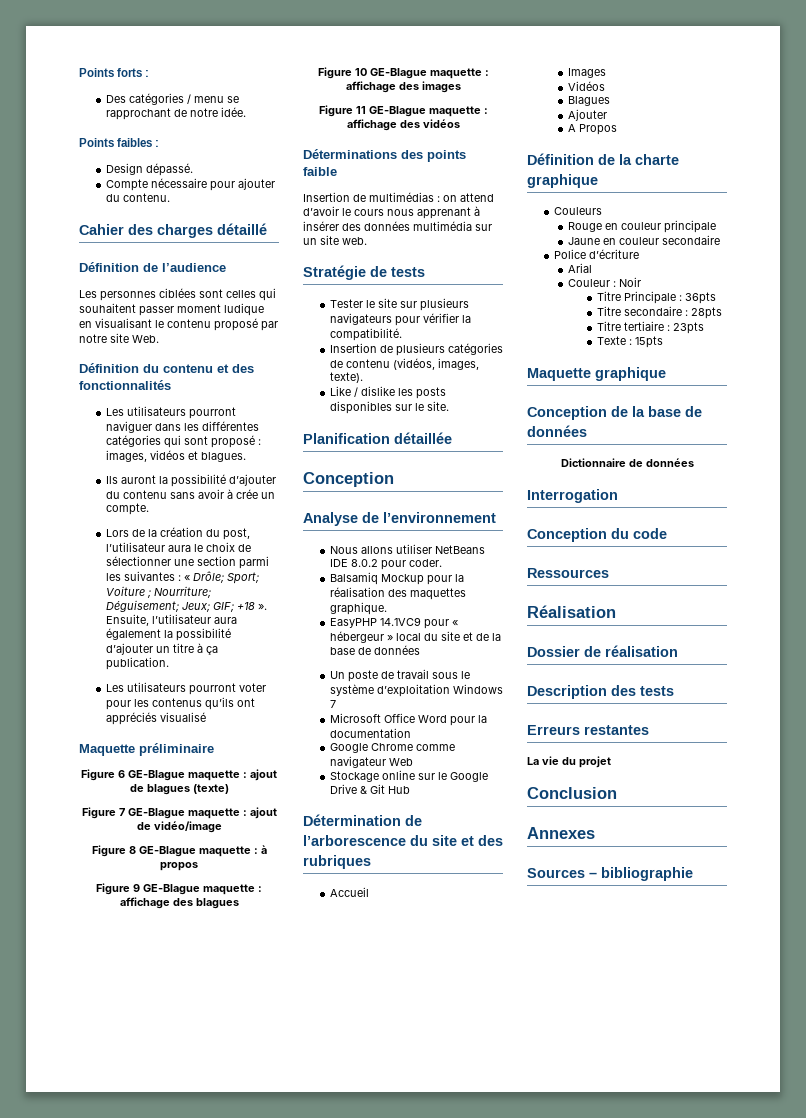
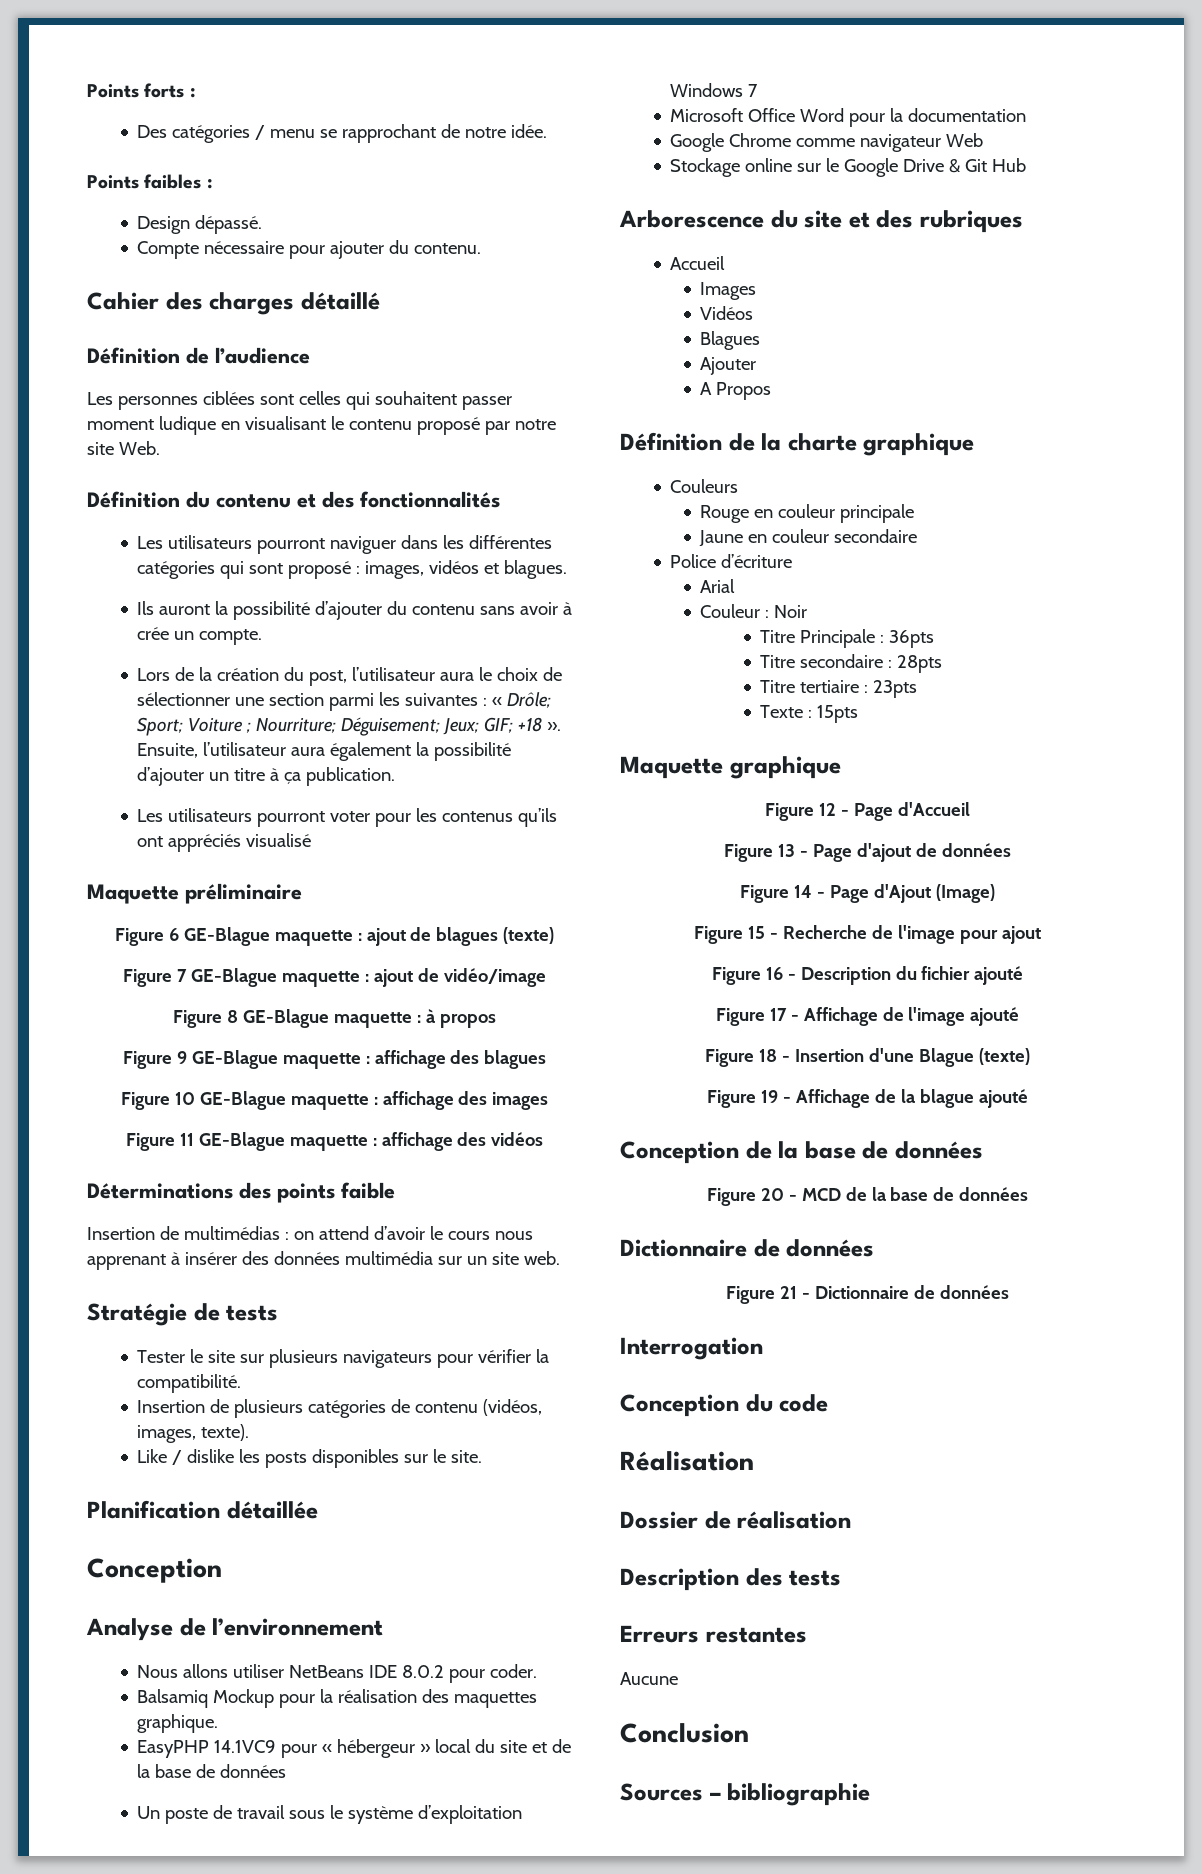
- Détermination de l’arborescence du site et des rubriques
+ Arborescence du site et des rubriques
+ Figure 12 - Page d'Accueil
+ Figure 13 - Page d'ajout de données
+ Figure 14 - Page d'Ajout (Image)
+ Figure 15 - Recherche de l'image pour ajout
+ Figure 16 - Description du fichier ajouté
+ Figure 17 - Affichage de l'image ajouté
+ Figure 18 - Insertion d'une Blague (texte)
+ Figure 19 - Affichage de la blague ajouté
+ Figure 20 - MCD de la base de données
  Dictionnaire de données
+ Figure 21 - Dictionnaire de données
- Ressources
- La vie du projet
+ Aucune
- Annexes

